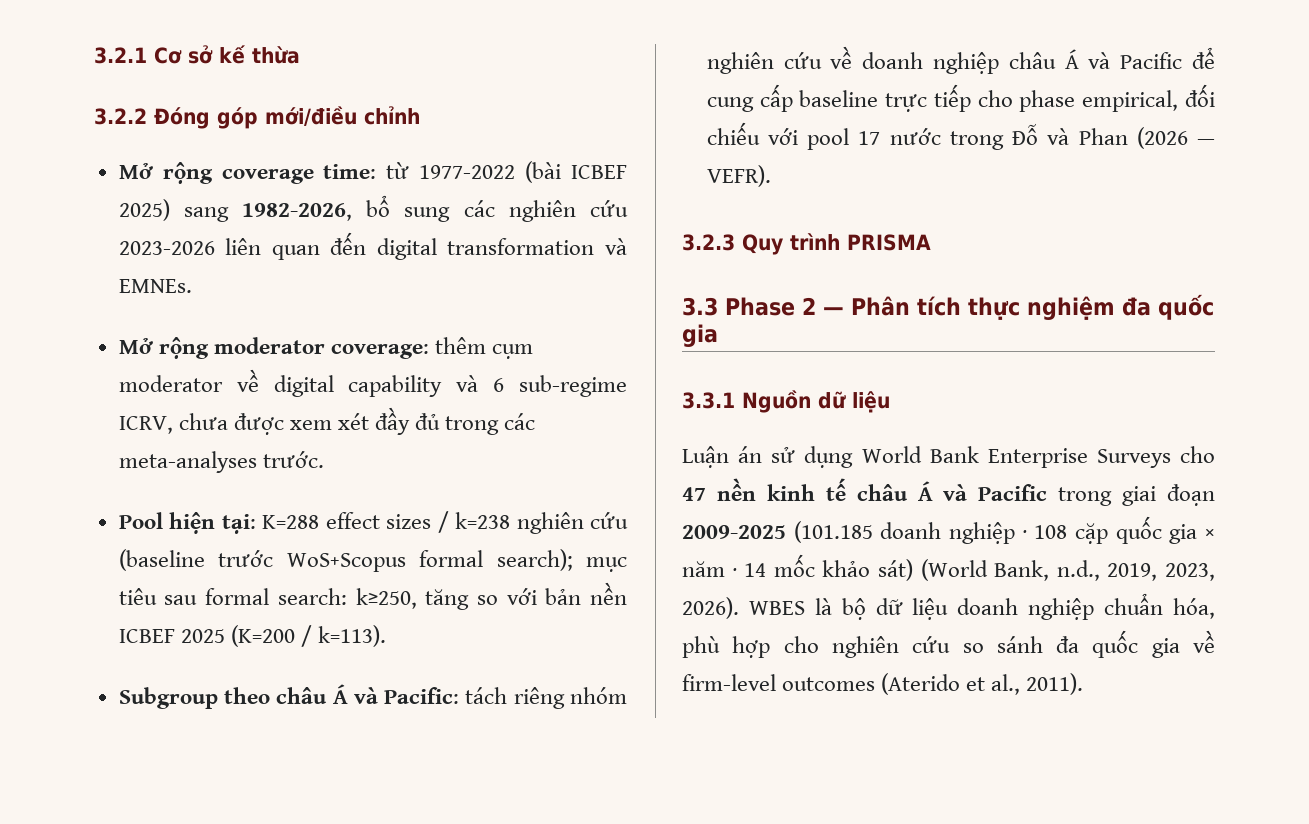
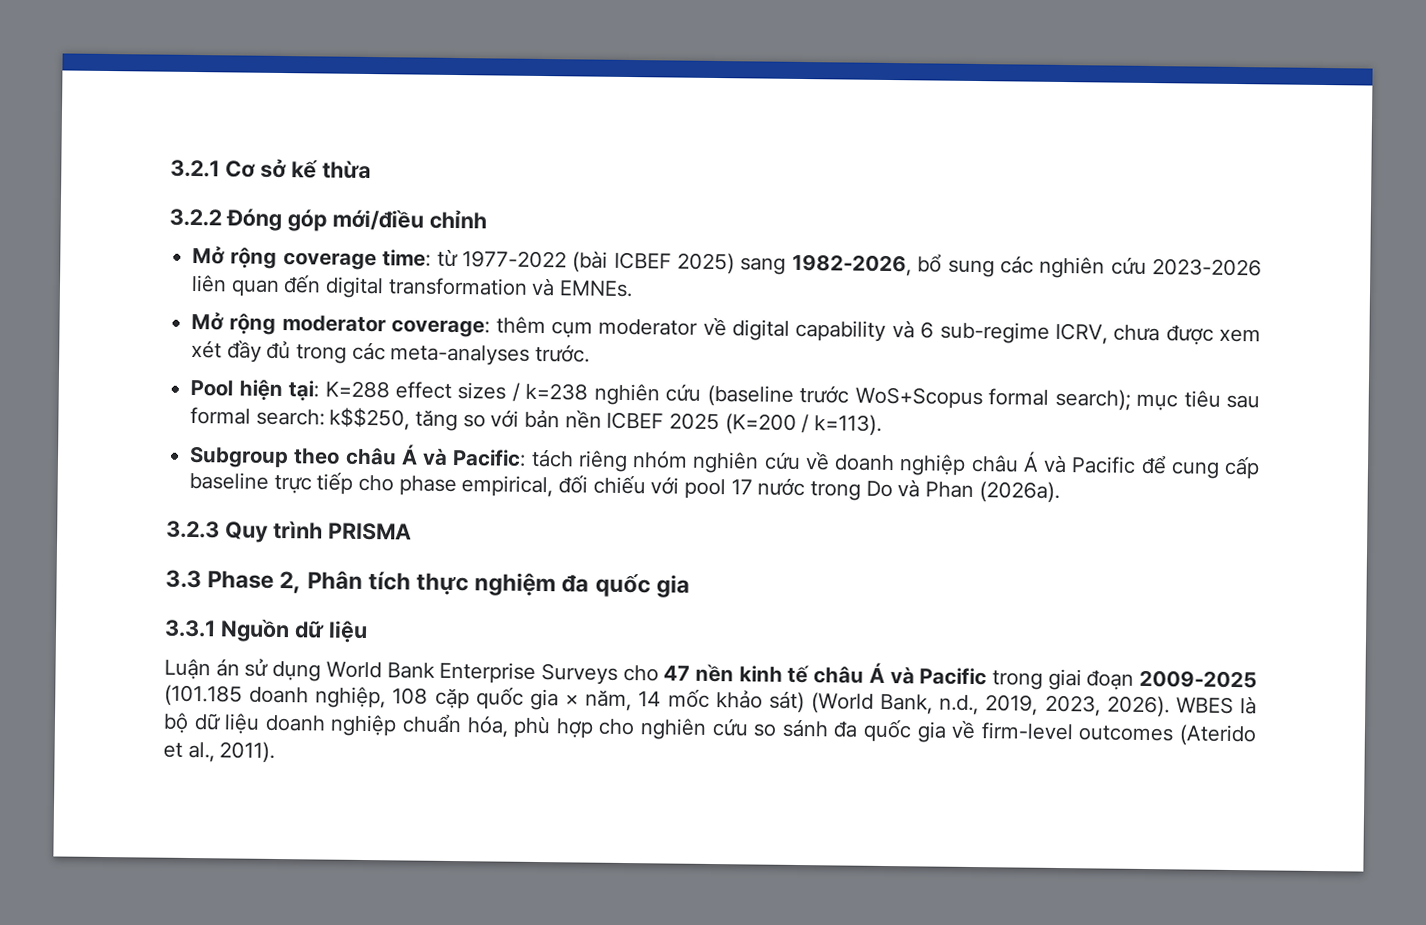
- Pool hiện tại: K=288 effect sizes / k=238 nghiên cứu (baseline trước WoS+Scopus formal search); mục tiêu sau formal search: k≥250, tăng so với bản nền ICBEF 2025 (K=200 / k=113).
+ Pool hiện tại: K=288 effect sizes / k=238 nghiên cứu (baseline trước WoS+Scopus formal search); mục tiêu sau formal search: k$$250, tăng so với bản nền ICBEF 2025 (K=200 / k=113).
- Subgroup theo châu Á và Pacific: tách riêng nhóm nghiên cứu về doanh nghiệp châu Á và Pacific để cung cấp baseline trực tiếp cho phase empirical, đối chiếu với pool 17 nước trong Đỗ và Phan (2026 — VEFR).
+ Subgroup theo châu Á và Pacific: tách riêng nhóm nghiên cứu về doanh nghiệp châu Á và Pacific để cung cấp baseline trực tiếp cho phase empirical, đối chiếu với pool 17 nước trong Do và Phan (2026a).
- 3.3 Phase 2 — Phân tích thực nghiệm đa quốc gia
+ 3.3 Phase 2, Phân tích thực nghiệm đa quốc gia
- Luận án sử dụng World Bank Enterprise Surveys cho 47 nền kinh tế châu Á và Pacific trong giai đoạn 2009-2025 (101.185 doanh nghiệp · 108 cặp quốc gia × năm · 14 mốc khảo sát) (World Bank, n.d., 2019, 2023, 2026).
+ Luận án sử dụng World Bank Enterprise Surveys cho 47 nền kinh tế châu Á và Pacific trong giai đoạn 2009-2025 (101.185 doanh nghiệp, 108 cặp quốc gia × năm, 14 mốc khảo sát) (World Bank, n.d., 2019, 2023, 2026).

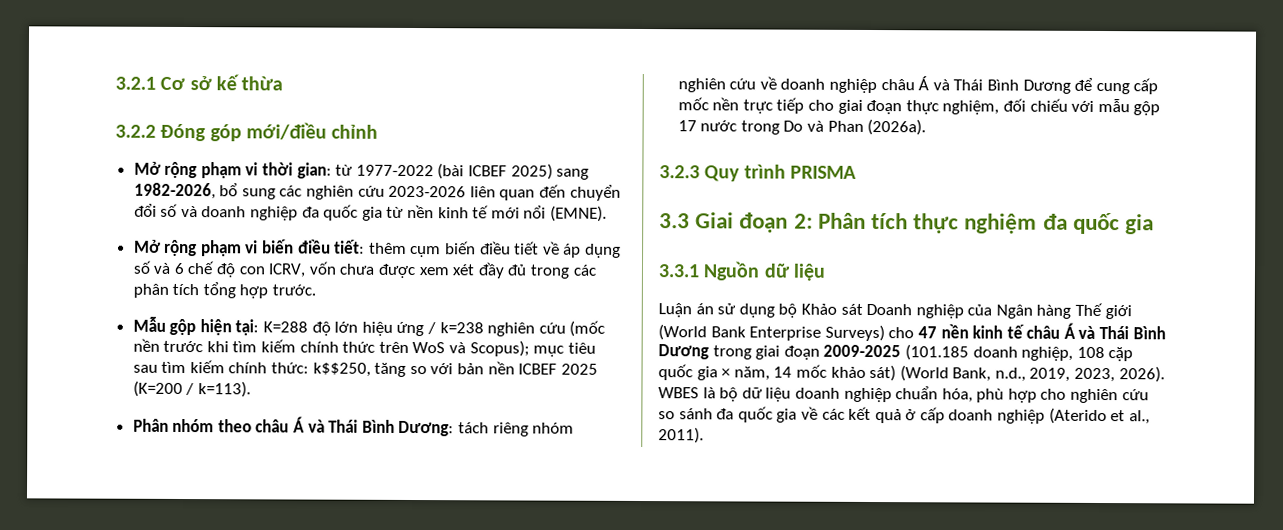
- Mở rộng coverage time: từ 1977-2022 (bài ICBEF 2025) sang 1982-2026, bổ sung các nghiên cứu 2023-2026 liên quan đến digital transformation và EMNEs.
- Mở rộng moderator coverage: thêm cụm moderator về digital capability và 6 sub-regime ICRV, chưa được xem xét đầy đủ trong các meta-analyses trước.
+ Mở rộng phạm vi thời gian: từ 1977-2022 (bài ICBEF 2025) sang 1982-2026, bổ sung các nghiên cứu 2023-2026 liên quan đến chuyển đổi số và doanh nghiệp đa quốc gia từ nền kinh tế mới nổi (EMNE).
+ Mở rộng phạm vi biến điều tiết: thêm cụm biến điều tiết về áp dụng số và 6 chế độ con ICRV, vốn chưa được xem xét đầy đủ trong các phân tích tổng hợp trước.
- Pool hiện tại: K=288 effect sizes / k=238 nghiên cứu (baseline trước WoS+Scopus formal search); mục tiêu sau formal search: k$$250, tăng so với bản nền ICBEF 2025 (K=200 / k=113).
+ Mẫu gộp hiện tại: K=288 độ lớn hiệu ứng / k=238 nghiên cứu (mốc nền trước khi tìm kiếm chính thức trên WoS và Scopus); mục tiêu sau tìm kiếm chính thức: k$$250, tăng so với bản nền ICBEF 2025 (K=200 / k=113).
- Subgroup theo châu Á và Pacific: tách riêng nhóm nghiên cứu về doanh nghiệp châu Á và Pacific để cung cấp baseline trực tiếp cho phase empirical, đối chiếu với pool 17 nước trong Do và Phan (2026a).
+ Phân nhóm theo châu Á và Thái Bình Dương: tách riêng nhóm nghiên cứu về doanh nghiệp châu Á và Thái Bình Dương để cung cấp mốc nền trực tiếp cho giai đoạn thực nghiệm, đối chiếu với mẫu gộp 17 nước trong Do và Phan (2026a).
- 3.3 Phase 2, Phân tích thực nghiệm đa quốc gia
+ 3.3 Giai đoạn 2: Phân tích thực nghiệm đa quốc gia
- Luận án sử dụng World Bank Enterprise Surveys cho 47 nền kinh tế châu Á và Pacific trong giai đoạn 2009-2025 (101.185 doanh nghiệp, 108 cặp quốc gia × năm, 14 mốc khảo sát) (World Bank, n.d., 2019, 2023, 2026).
+ Luận án sử dụng bộ Khảo sát Doanh nghiệp của Ngân hàng Thế giới (World Bank Enterprise Surveys) cho 47 nền kinh tế châu Á và Thái Bình Dương trong giai đoạn 2009-2025 (101.185 doanh nghiệp, 108 cặp quốc gia × năm, 14 mốc khảo sát) (World Bank, n.d., 2019, 2023, 2026).
- WBES là bộ dữ liệu doanh nghiệp chuẩn hóa, phù hợp cho nghiên cứu so sánh đa quốc gia về firm-level outcomes (Aterido et al., 2011).
+ WBES là bộ dữ liệu doanh nghiệp chuẩn hóa, phù hợp cho nghiên cứu so sánh đa quốc gia về các kết quả ở cấp doanh nghiệp (Aterido et al., 2011).

